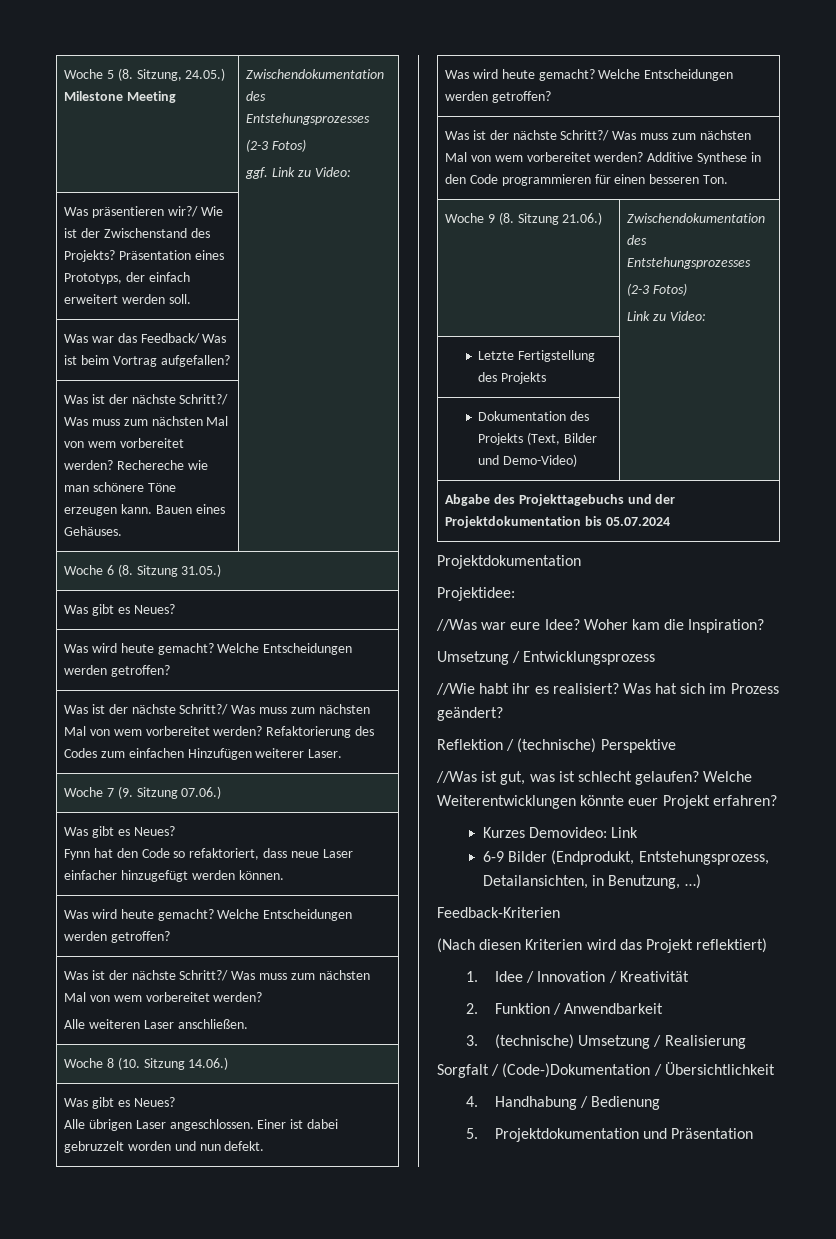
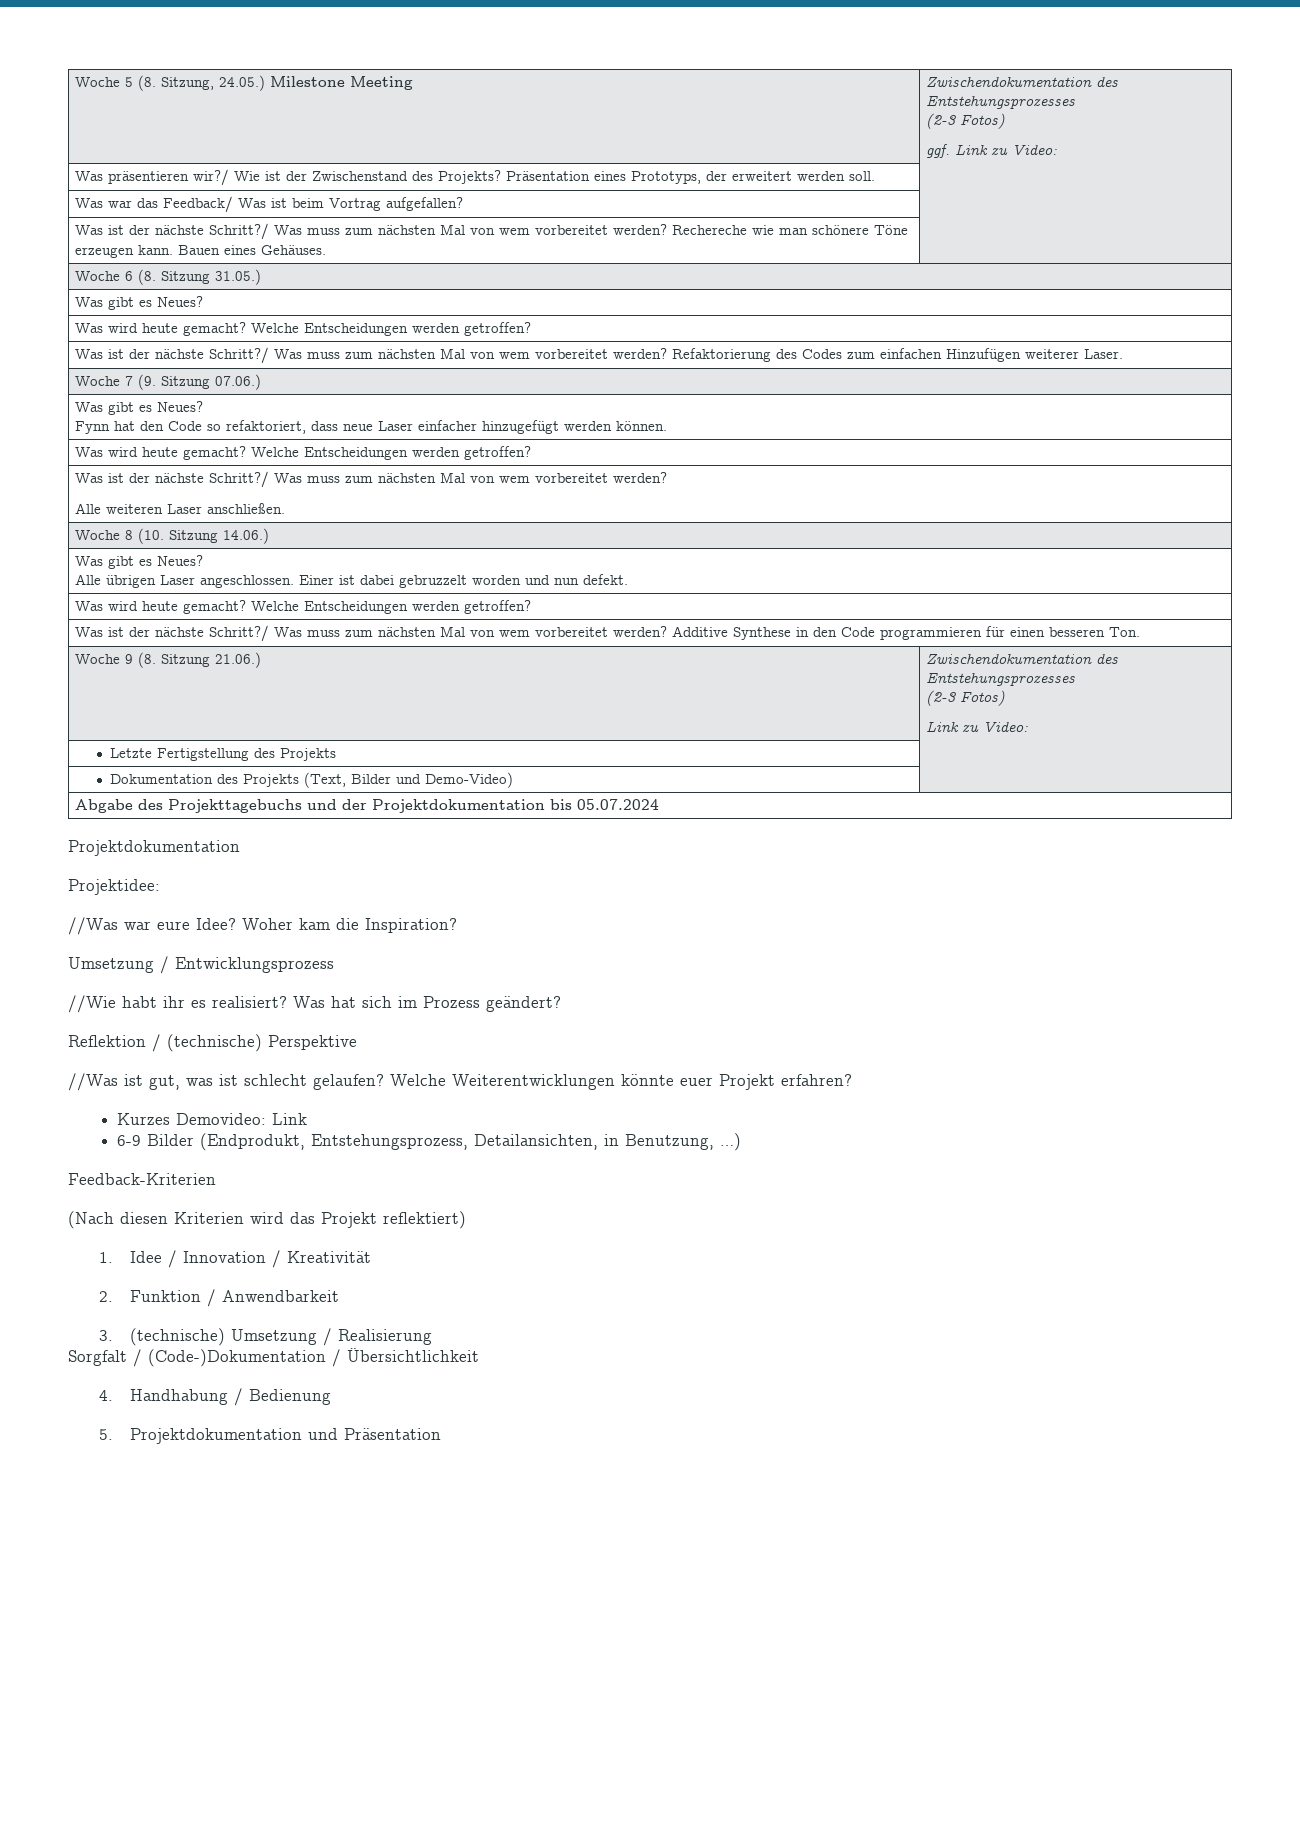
- Was präsentieren wir?/ Wie ist der Zwischenstand des Projekts? Präsentation eines Prototyps, der einfach erweitert werden soll. |
+ Was präsentieren wir?/ Wie ist der Zwischenstand des Projekts? Präsentation eines Prototyps, der erweitert werden soll. |

